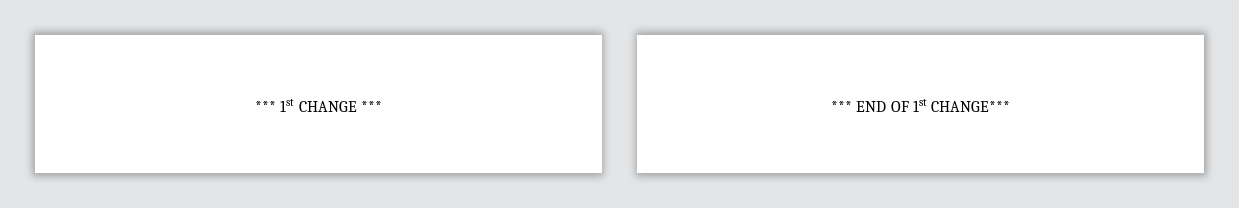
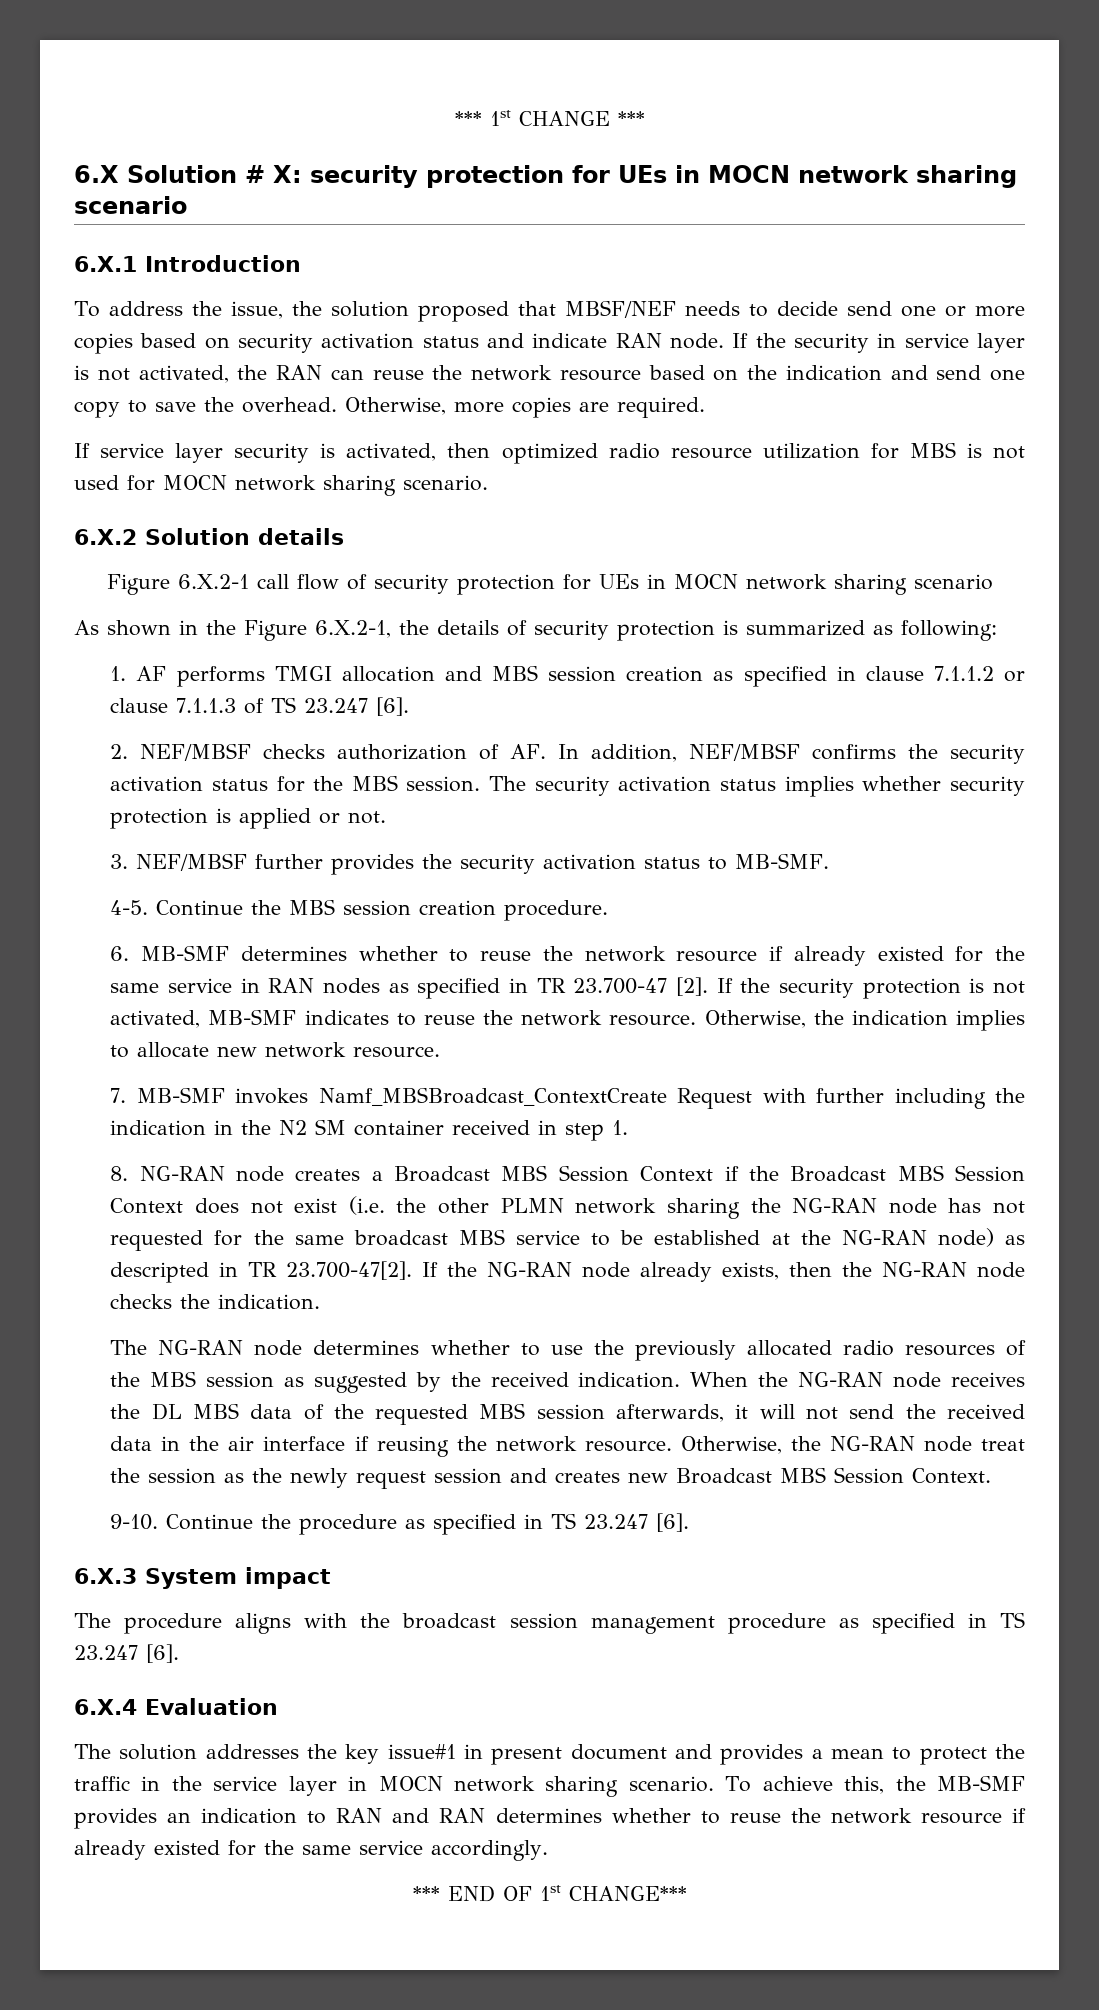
+ 6.X Solution # X: security protection for UEs in MOCN network sharing scenario
+ 6.X.1 Introduction
+ To address the issue, the solution proposed that MBSF/NEF needs to decide send one or more copies based on security activation status and indicate RAN node. If the security in service layer is not activated, the RAN can reuse the network resource based on the indication and send one copy to save the overhead. Otherwise, more copies are required.
+ If service layer security is activated, then optimized radio resource utilization for MBS is not used for MOCN network sharing scenario.
+ 6.X.2 Solution details
+ Figure 6.X.2-1 call flow of security protection for UEs in MOCN network sharing scenario
+ As shown in the Figure 6.X.2-1, the details of security protection is summarized as following:
+ 1. AF performs TMGI allocation and MBS session creation as specified in clause 7.1.1.2 or clause 7.1.1.3 of TS 23.247 [6].
+ 2. NEF/MBSF checks authorization of AF. In addition, NEF/MBSF confirms the security activation status for the MBS session. The security activation status implies whether security protection is applied or not.
+ 3. NEF/MBSF further provides the security activation status to MB-SMF.
+ 4-5. Continue the MBS session creation procedure.
+ 6. MB-SMF determines whether to reuse the network resource if already existed for the same service in RAN nodes as specified in TR 23.700-47 [2]. If the security protection is not activated, MB-SMF indicates to reuse the network resource. Otherwise, the indication implies to allocate new network resource.
+ 7. MB-SMF invokes Namf_MBSBroadcast_ContextCreate Request with further including the indication in the N2 SM container received in step 1.
+ 8. NG-RAN node creates a Broadcast MBS Session Context if the Broadcast MBS Session Context does not exist (i.e. the other PLMN network sharing the NG-RAN node has not requested for the same broadcast MBS service to be established at the NG-RAN node) as descripted in TR 23.700-47[2]. If the NG-RAN node already exists, then the NG-RAN node checks the indication.
+ The NG-RAN node determines whether to use the previously allocated radio resources of the MBS session as suggested by the received indication. When the NG-RAN node receives the DL MBS data of the requested MBS session afterwards, it will not send the received data in the air interface if reusing the network resource. Otherwise, the NG-RAN node treat the session as the newly request session and creates new Broadcast MBS Session Context.
+ 9-10. Continue the procedure as specified in TS 23.247 [6].
+ 6.X.3 System impact
+ The procedure aligns with the broadcast session management procedure as specified in TS 23.247 [6].
+ 6.X.4 Evaluation
+ The solution addresses the key issue#1 in present document and provides a mean to protect the traffic in the service layer in MOCN network sharing scenario. To achieve this, the MB-SMF provides an indication to RAN and RAN determines whether to reuse the network resource if already existed for the same service accordingly.

